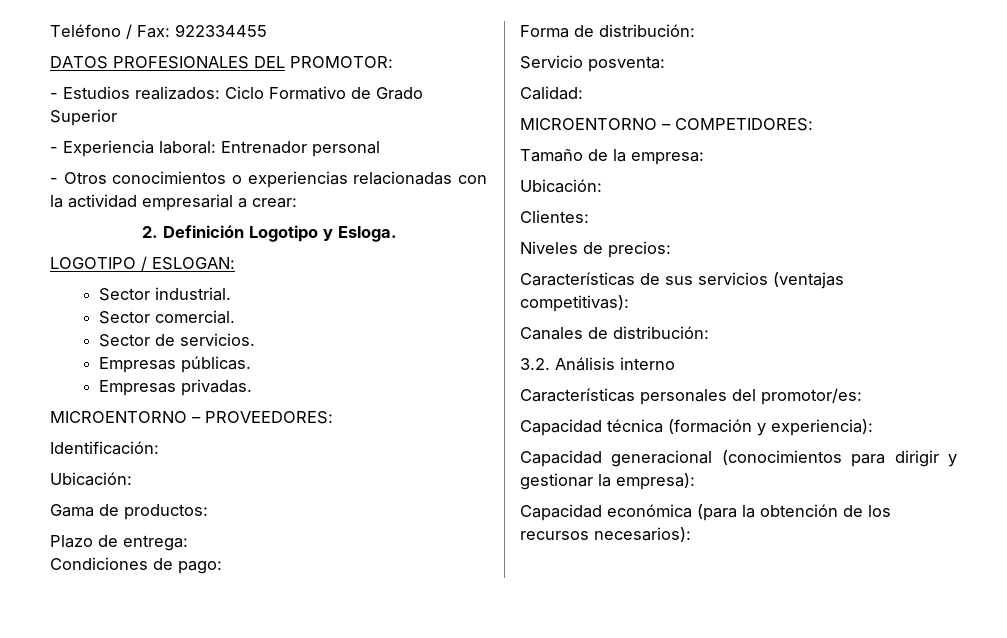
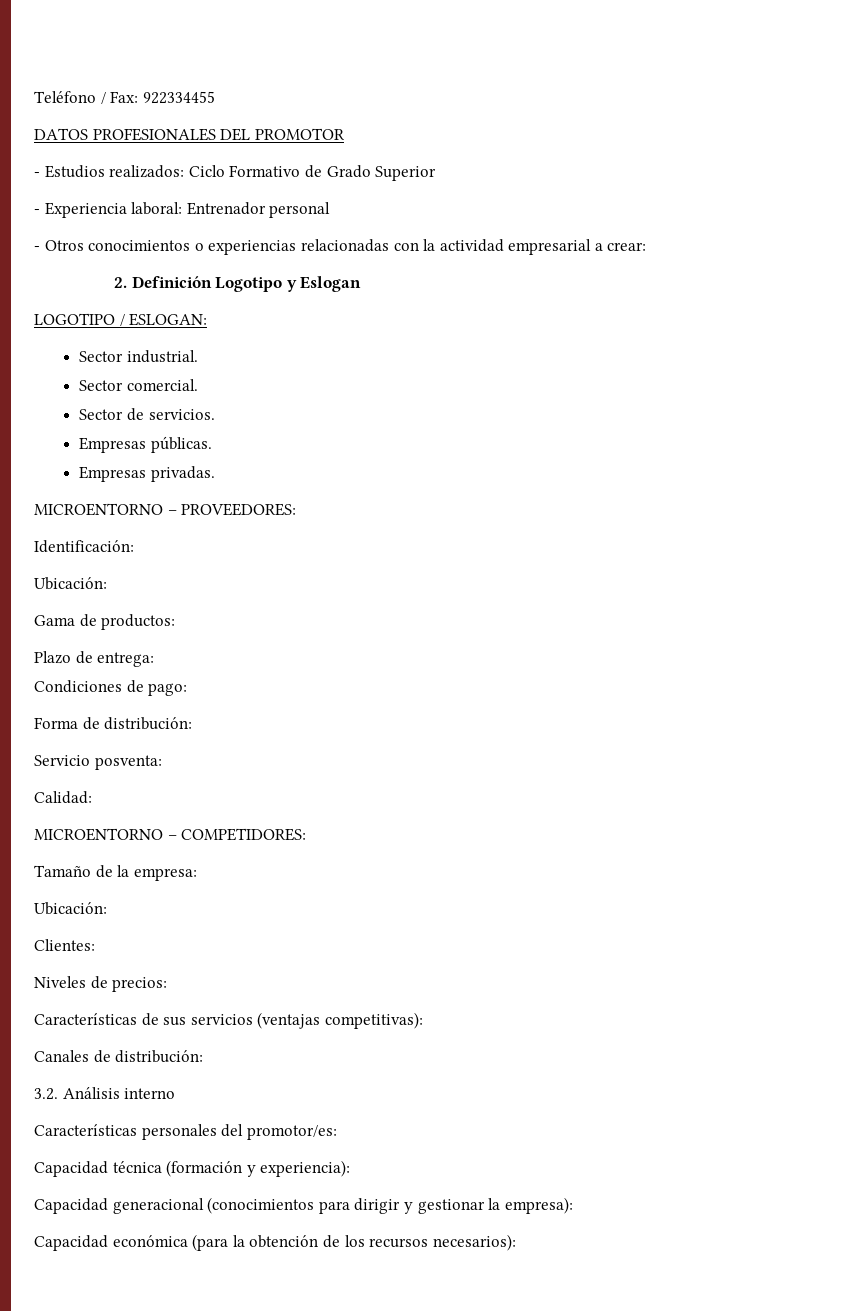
- DATOS PROFESIONALES DEL PROMOTOR:
+ DATOS PROFESIONALES DEL PROMOTOR
- 2. Definición Logotipo y Esloga.
+ 2. Definición Logotipo y Eslogan

